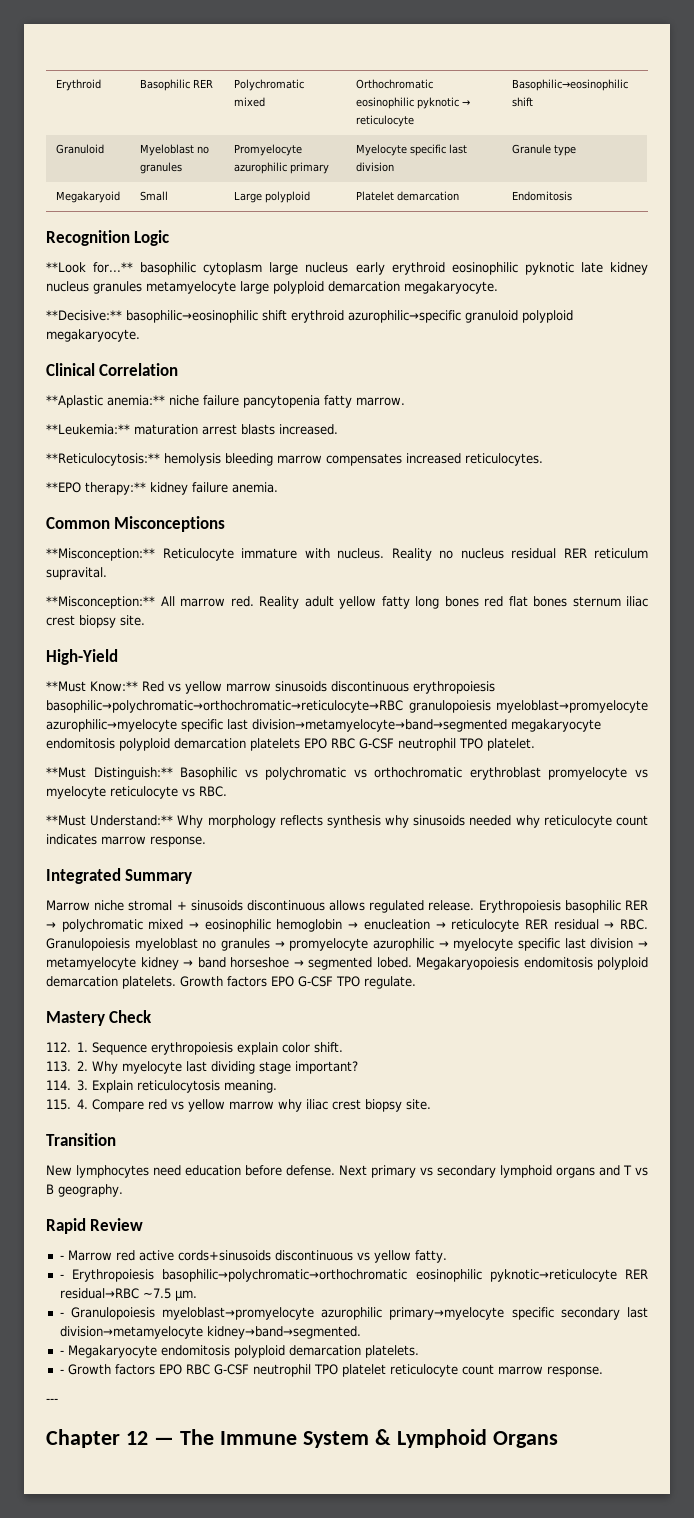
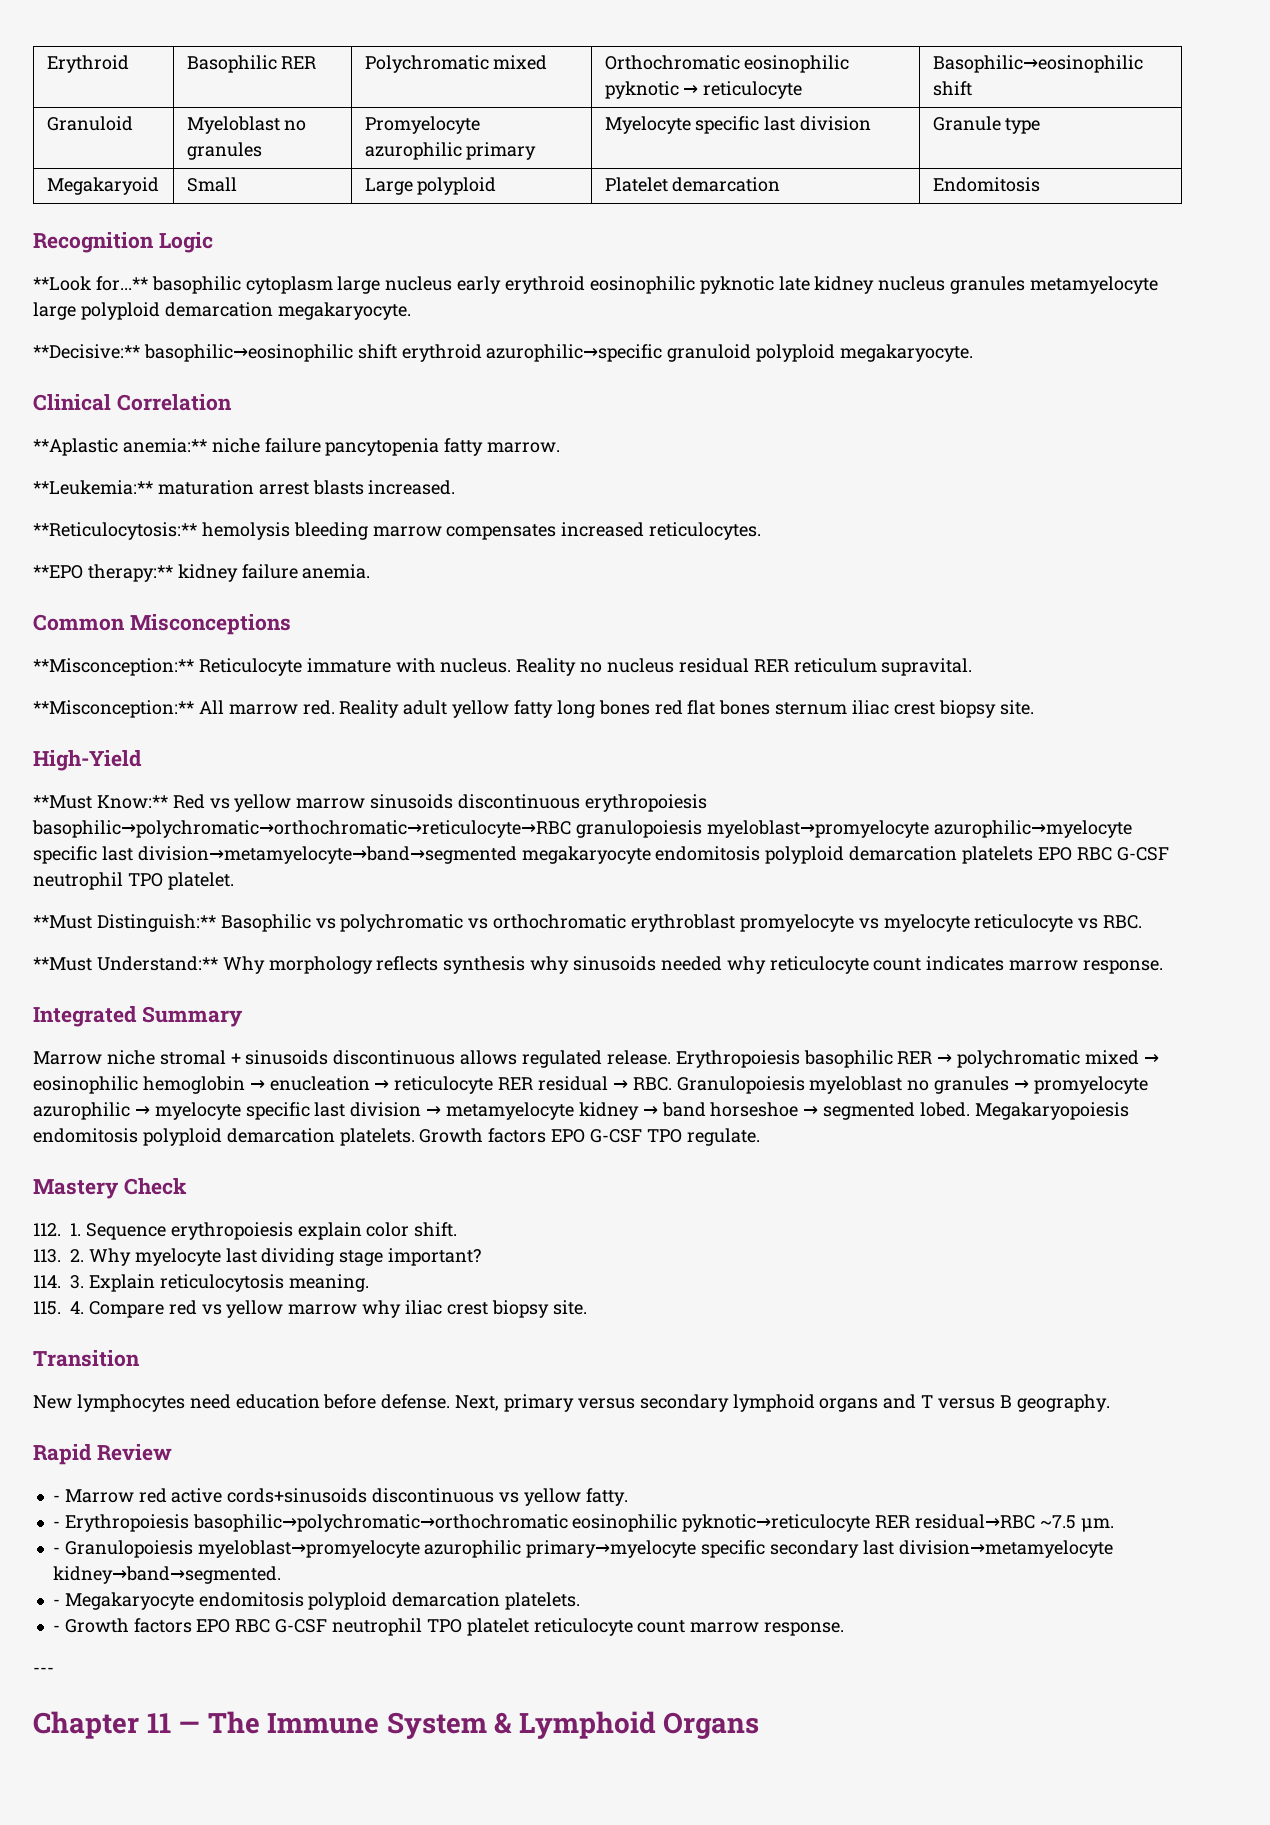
- Next primary vs secondary lymphoid organs and T vs B geography.
+ Next, primary versus secondary lymphoid organs and T versus B geography.
- Chapter 12 — The Immune System & Lymphoid Organs
+ Chapter 11 — The Immune System & Lymphoid Organs

